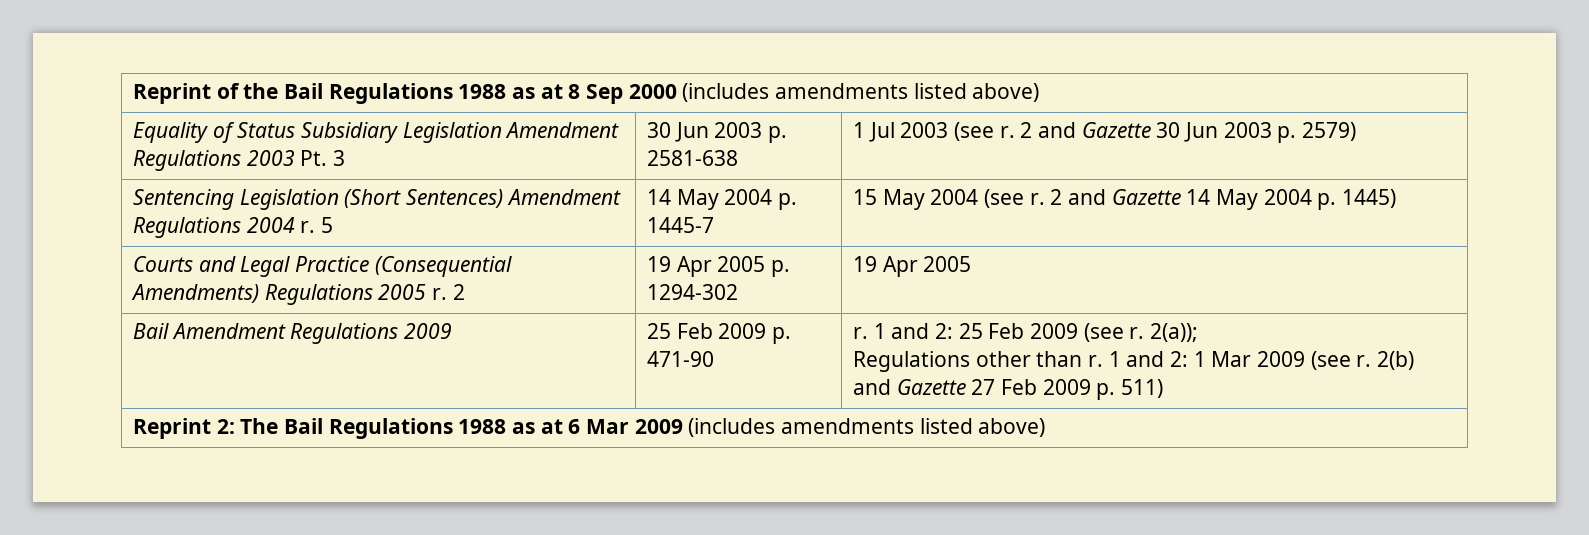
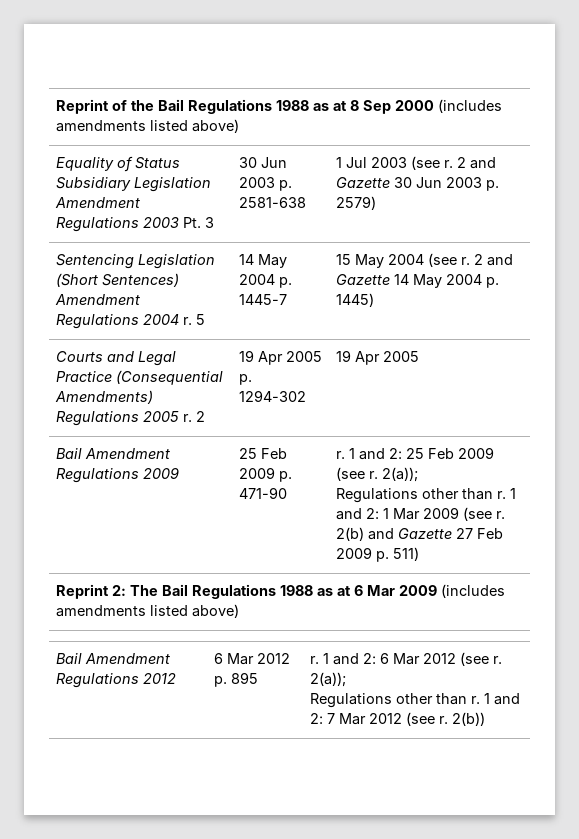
+ Bail Amendment Regulations 2012 | 6 Mar 2012 p. 895 | r. 1 and 2: 6 Mar 2012 (see r. 2(a));
+ Regulations other than r. 1 and 2: 7 Mar 2012 (see r. 2(b))

